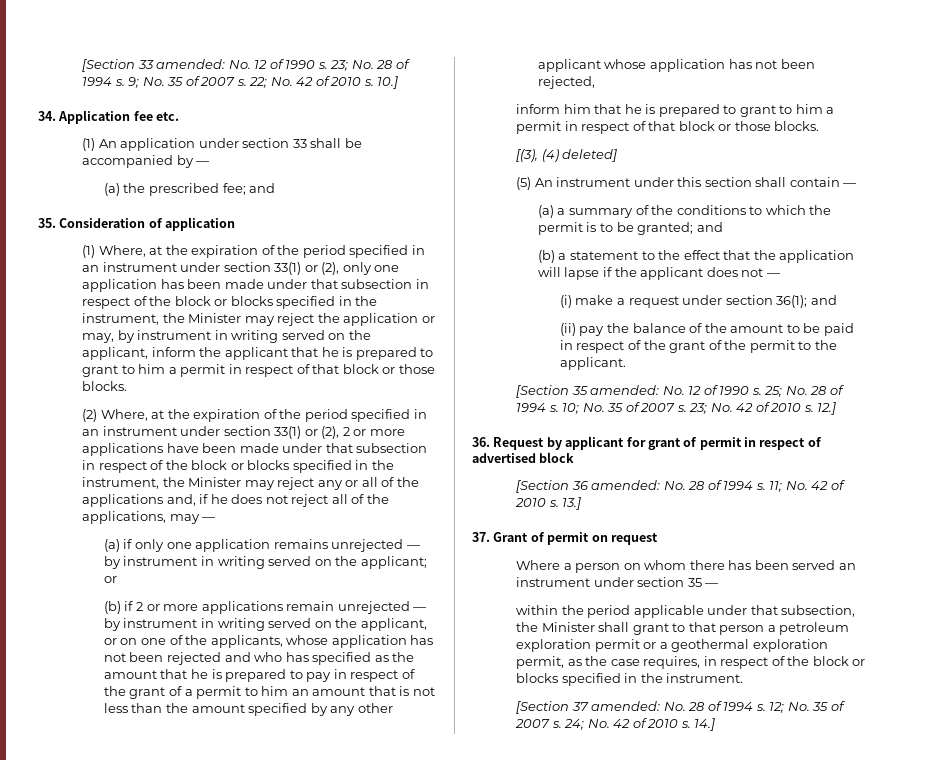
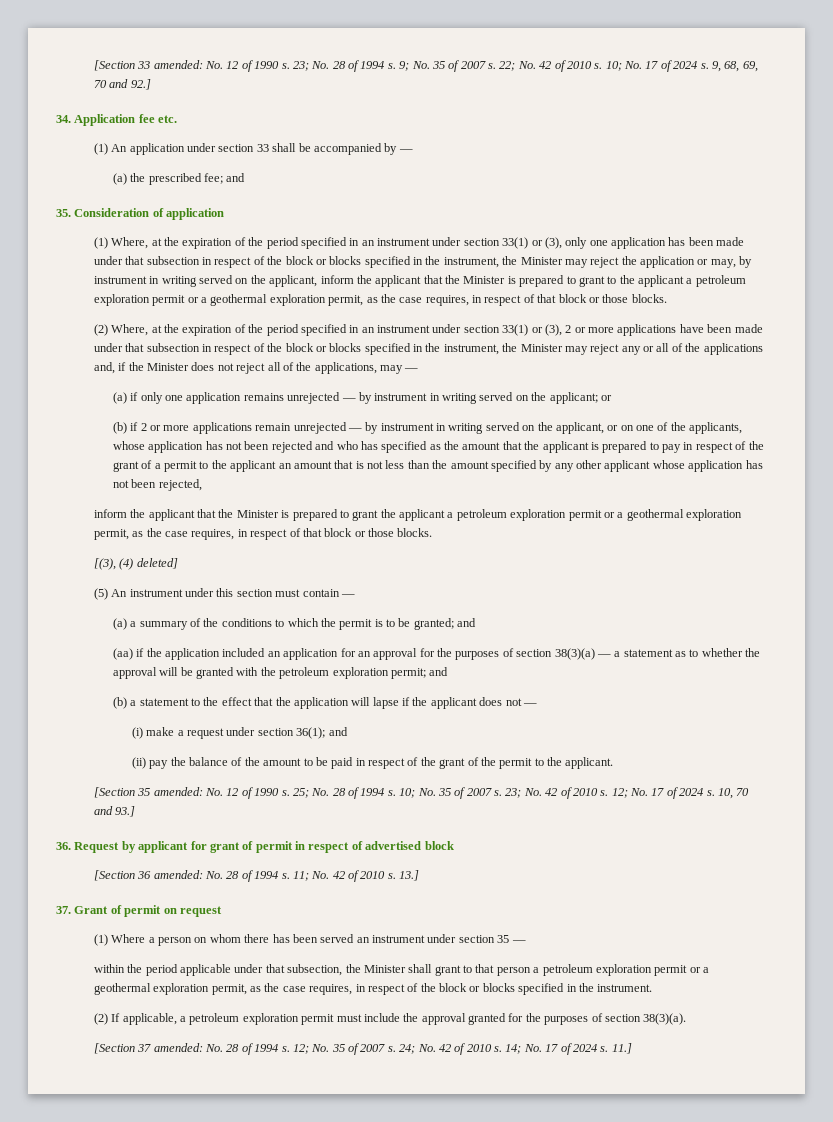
- 10.]
+ 10; No. 17 of 2024 s. 9, 68, 69, 70 and 92.]
- (1) Where, at the expiration of the period specified in an instrument under section 33(1) or (2), only one application has been made under that subsection in respect of the block or blocks specified in the instrument, the Minister may reject the application or may, by instrument in writing served on the applicant, inform the applicant that he is prepared to grant to him a permit in respect of that block or those blocks.
+ (1) Where, at the expiration of the period specified in an instrument under section 33(1) or (3), only one application has been made under that subsection in respect of the block or blocks specified in the instrument, the Minister may reject the application or may, by instrument in writing served on the applicant, inform the applicant that the Minister is prepared to grant to the applicant a petroleum exploration permit or a geothermal exploration permit, as the case requires, in respect of that block or those blocks.
- (2) Where, at the expiration of the period specified in an instrument under section 33(1) or (2), 2 or more applications have been made under that subsection in respect of the block or blocks specified in the instrument, the Minister may reject any or all of the applications and, if he does not reject all of the applications, may —
+ (2) Where, at the expiration of the period specified in an instrument under section 33(1) or (3), 2 or more applications have been made under that subsection in respect of the block or blocks specified in the instrument, the Minister may reject any or all of the applications and, if the Minister does not reject all of the applications, may —
- (b) if 2 or more applications remain unrejected — by instrument in writing served on the applicant, or on one of the applicants, whose application has not been rejected and who has specified as the amount that he is prepared to pay in respect of the grant of a permit to him an amount that is not less than the amount specified by any other applicant whose application has not been rejected,
+ (b) if 2 or more applications remain unrejected — by instrument in writing served on the applicant, or on one of the applicants, whose application has not been rejected and who has specified as the amount that the applicant is prepared to pay in respect of the grant of a permit to the applicant an amount that is not less than the amount specified by any other applicant whose application has not been rejected,
- inform him that he is prepared to grant to him a permit in respect of that block or those blocks.
+ inform the applicant that the Minister is prepared to grant the applicant a petroleum exploration permit or a geothermal exploration permit, as the case requires, in respect of that block or those blocks.
- (5) An instrument under this section shall contain —
+ (5) An instrument under this section must contain —
+ (aa) if the application included an application for an approval for the purposes of section 38(3)(a) — a statement as to whether the approval will be granted with the petroleum exploration permit; and
- 12.]
+ 12; No. 17 of 2024 s. 10, 70 and 93.]
- Where a person on whom there has been served an instrument under section 35 —
+ (1) Where a person on whom there has been served an instrument under section 35 —
+ (2) If applicable, a petroleum exploration permit must include the approval granted for the purposes of section 38(3)(a).
- 14.]
+ 14; No. 17 of 2024 s. 11.]

